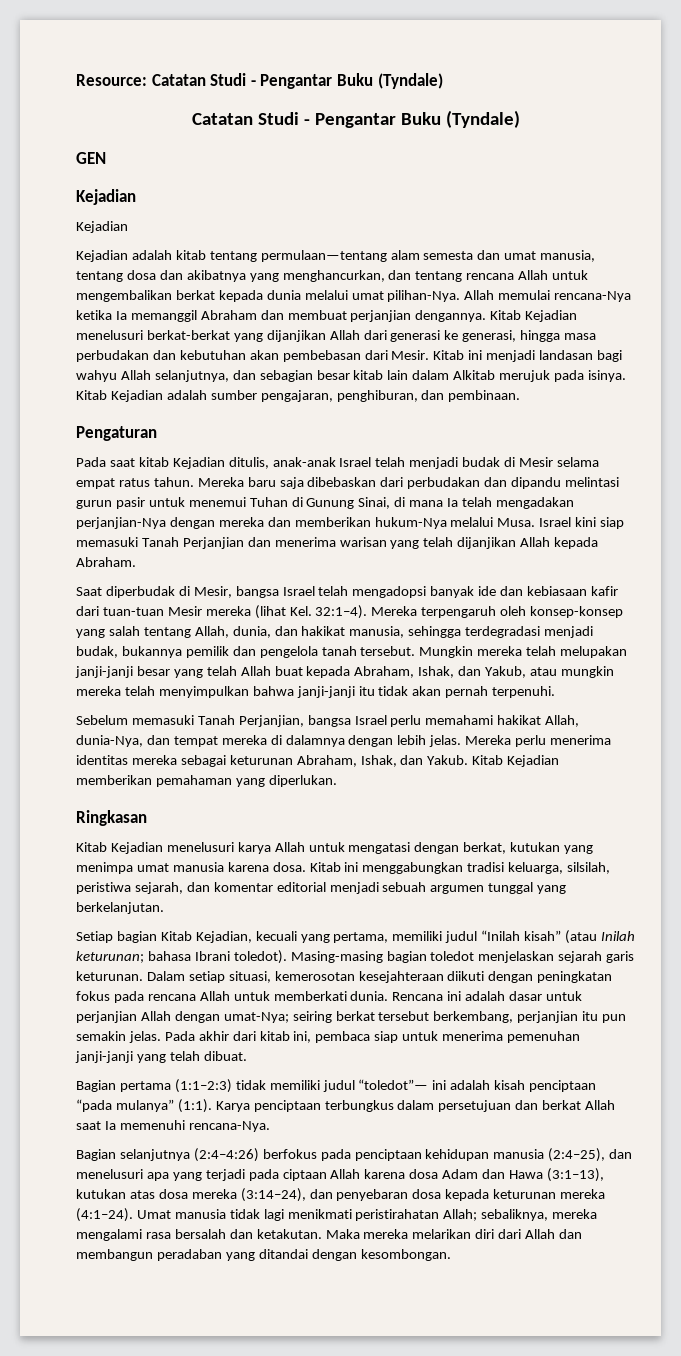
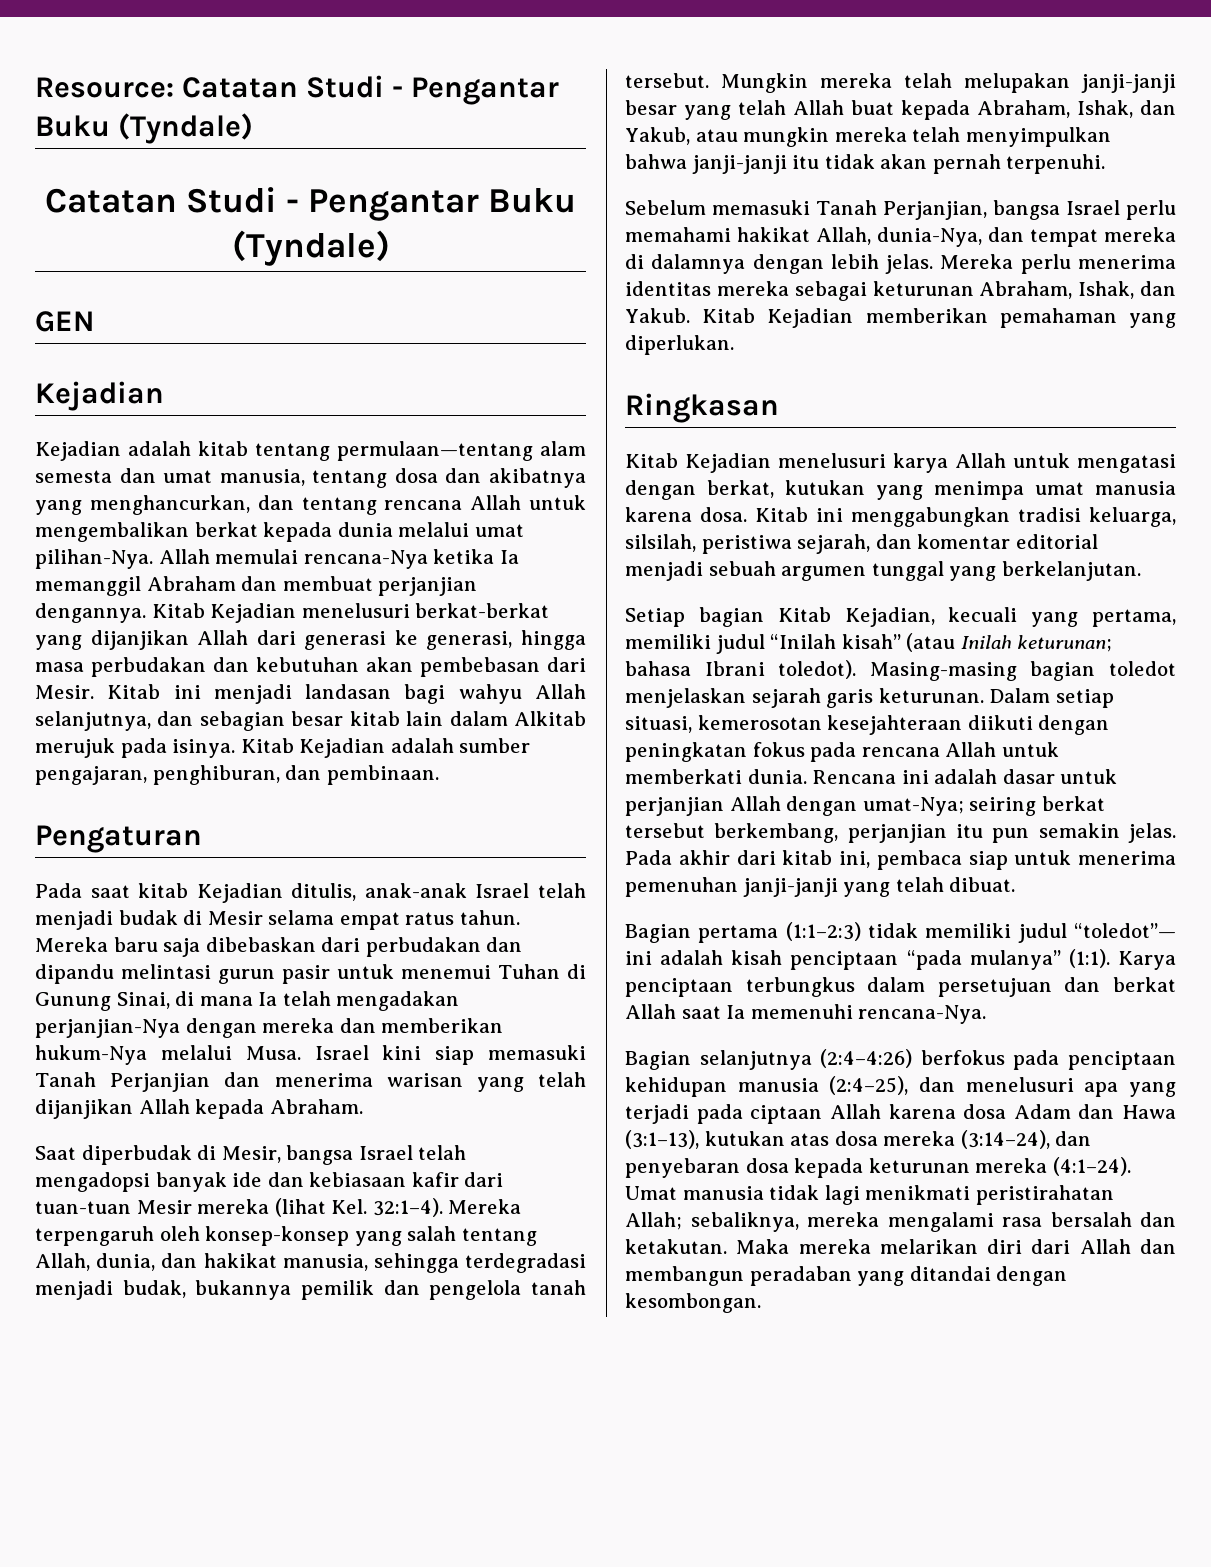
  GEN
- Kejadian

